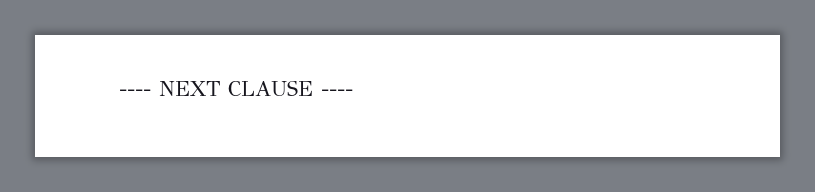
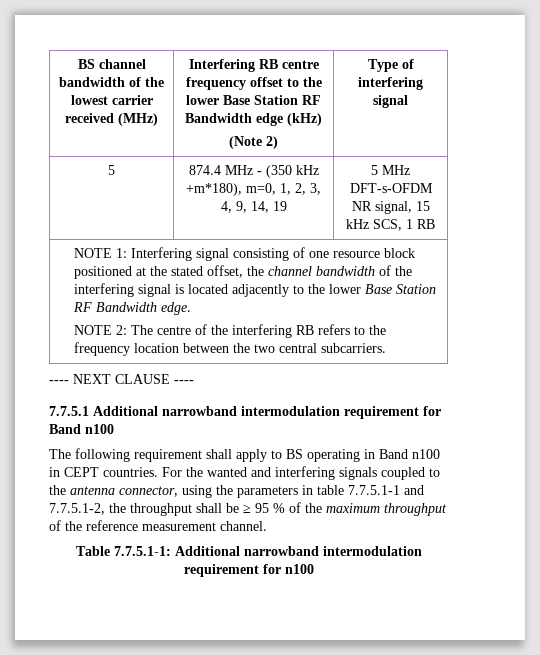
+ BS channel bandwidth of the lowest carrier received (MHz) | Interfering RB centre frequency offset to the lower Base Station RF Bandwidth edge (kHz)
+ (Note 2) | Type of interfering signal
+ 5 | 874.4 MHz - (350 kHz +m*180), m=0, 1, 2, 3, 4, 9, 14, 19 | 5 MHz DFT-s-OFDM NR signal, 15 kHz SCS, 1 RB
+ NOTE 1: Interfering signal consisting of one resource block positioned at the stated offset, the channel bandwidth of the interfering signal is located adjacently to the lower Base Station RF Bandwidth edge.
+ NOTE 2: The centre of the interfering RB refers to the frequency location between the two central subcarriers.
  ---- NEXT CLAUSE ----
+ 7.7.5.1 Additional narrowband intermodulation requirement for Band n100
+ The following requirement shall apply to BS operating in Band n100 in CEPT countries. For the wanted and interfering signals coupled to the antenna connector, using the parameters in table 7.7.5.1-1 and 7.7.5.1-2, the throughput shall be ≥ 95 % of the maximum throughput of the reference measurement channel.
+ Table 7.7.5.1-1: Additional narrowband intermodulation requirement for n100

